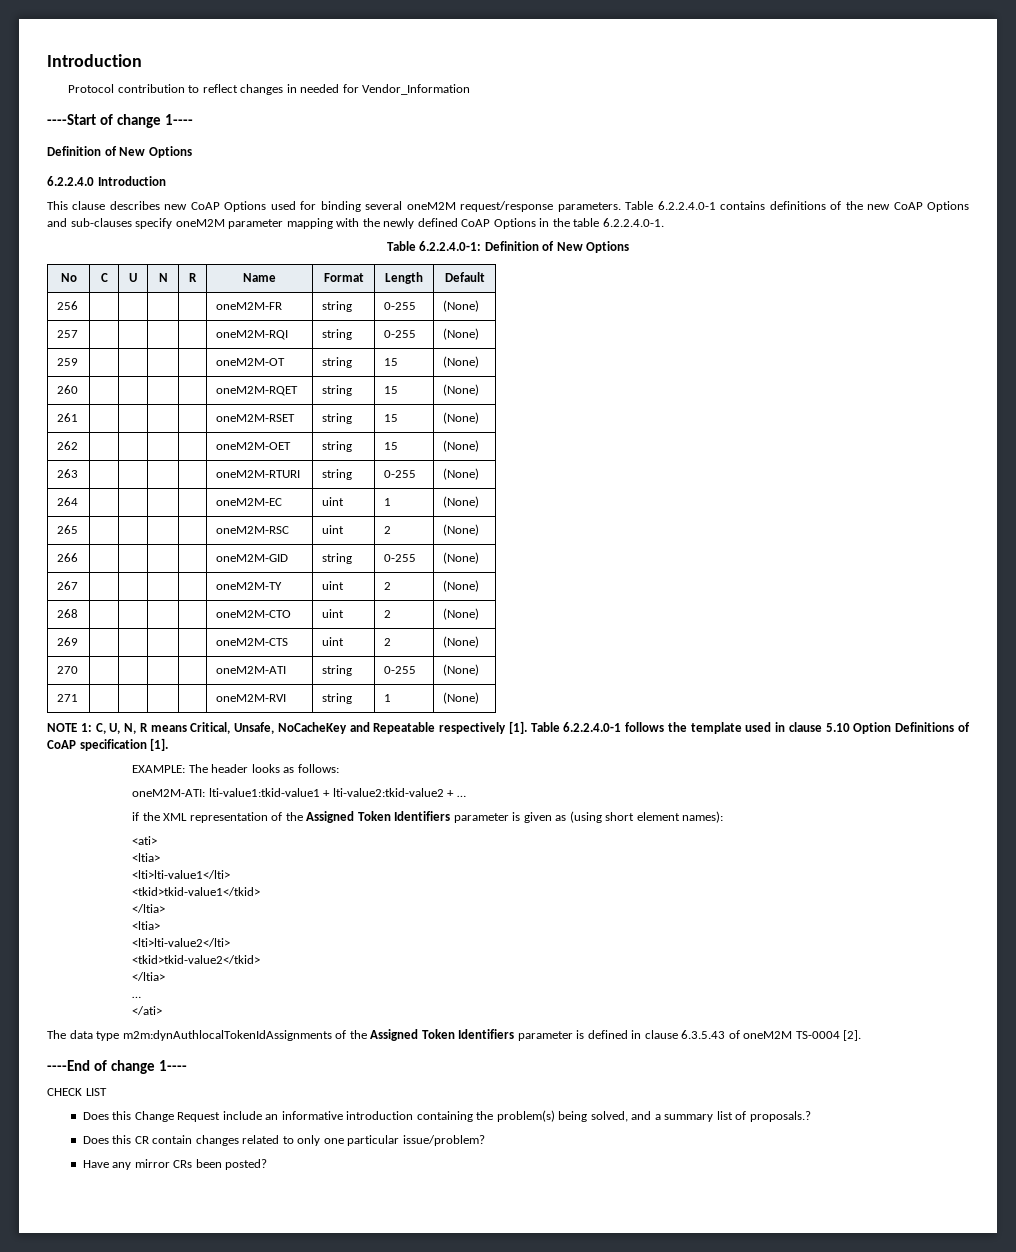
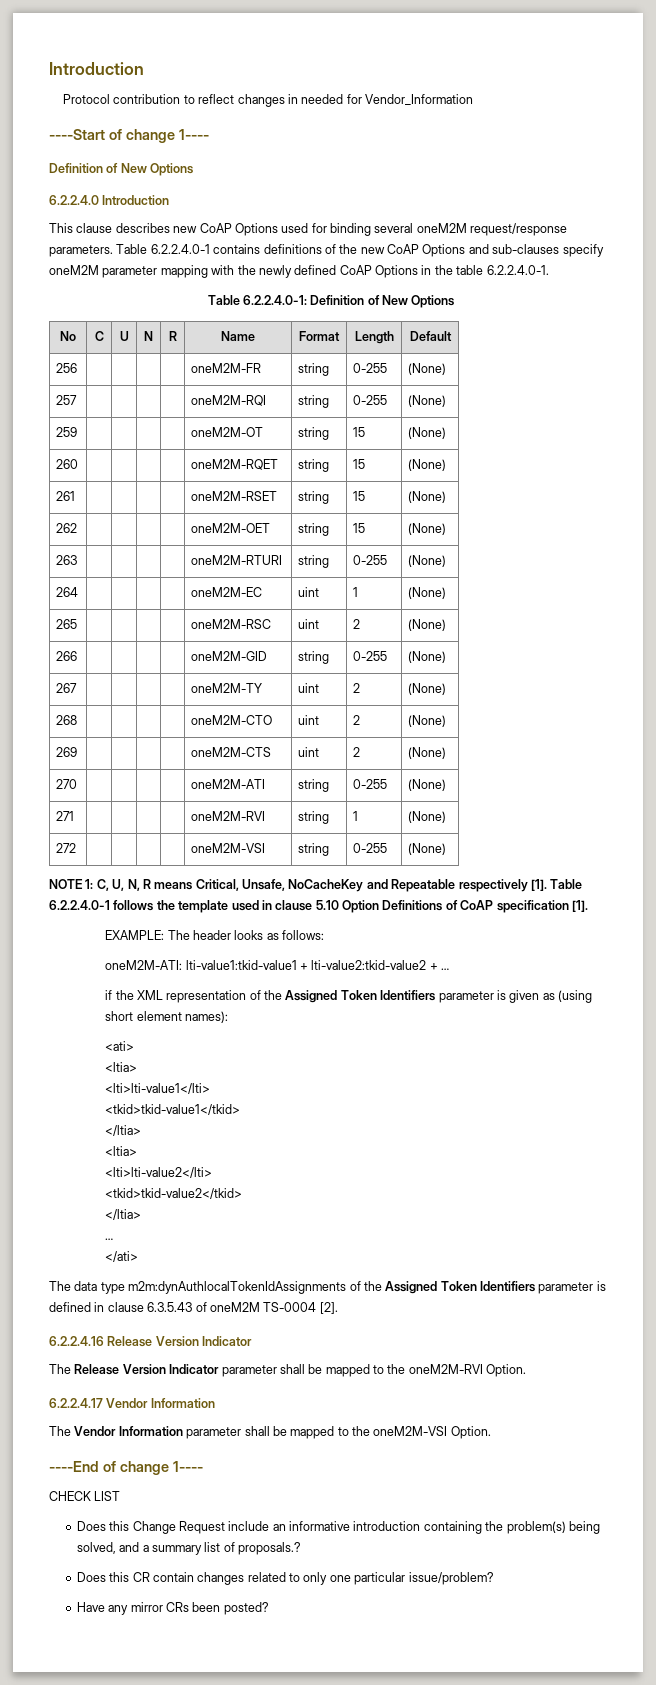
+ 272 | | | | | oneM2M-VSI | string | 0-255 | (None)
+ 6.2.2.4.16 Release Version Indicator
+ The Release Version Indicator parameter shall be mapped to the oneM2M-RVI Option.
+ 6.2.2.4.17 Vendor Information
+ The Vendor Information parameter shall be mapped to the oneM2M-VSI Option.

